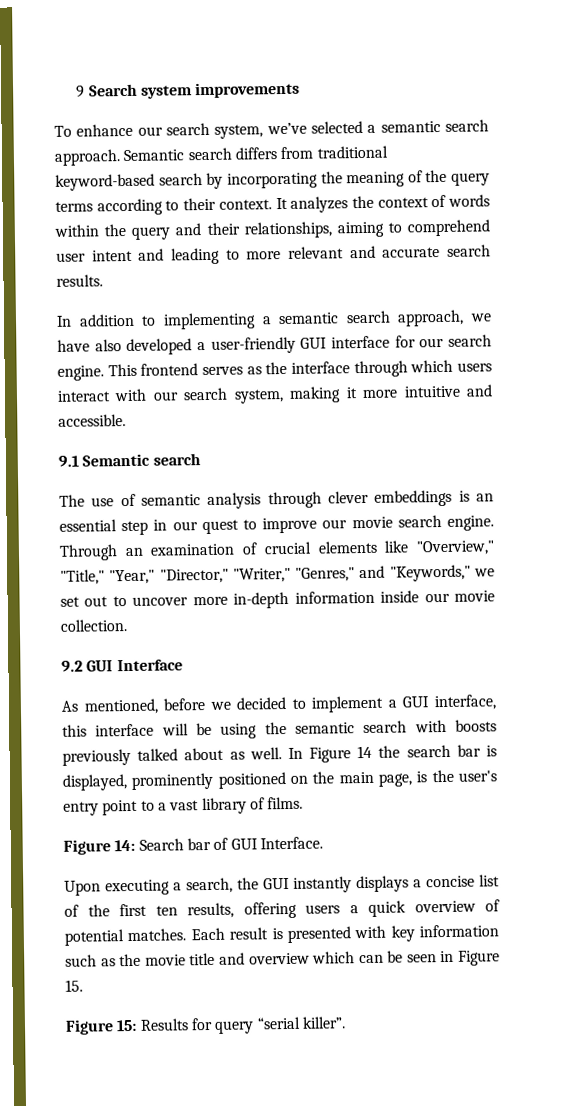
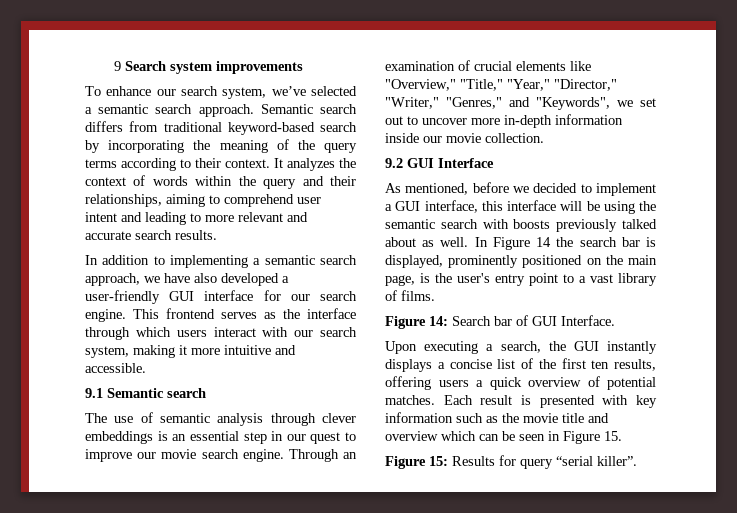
- Through an examination of crucial elements like "Overview," "Title," "Year," "Director," "Writer," "Genres," and "Keywords," we set out to uncover more in-depth information inside our movie collection.
+ Through an examination of crucial elements like "Overview," "Title," "Year," "Director," "Writer," "Genres," and "Keywords", we set out to uncover more in-depth information inside our movie collection.

